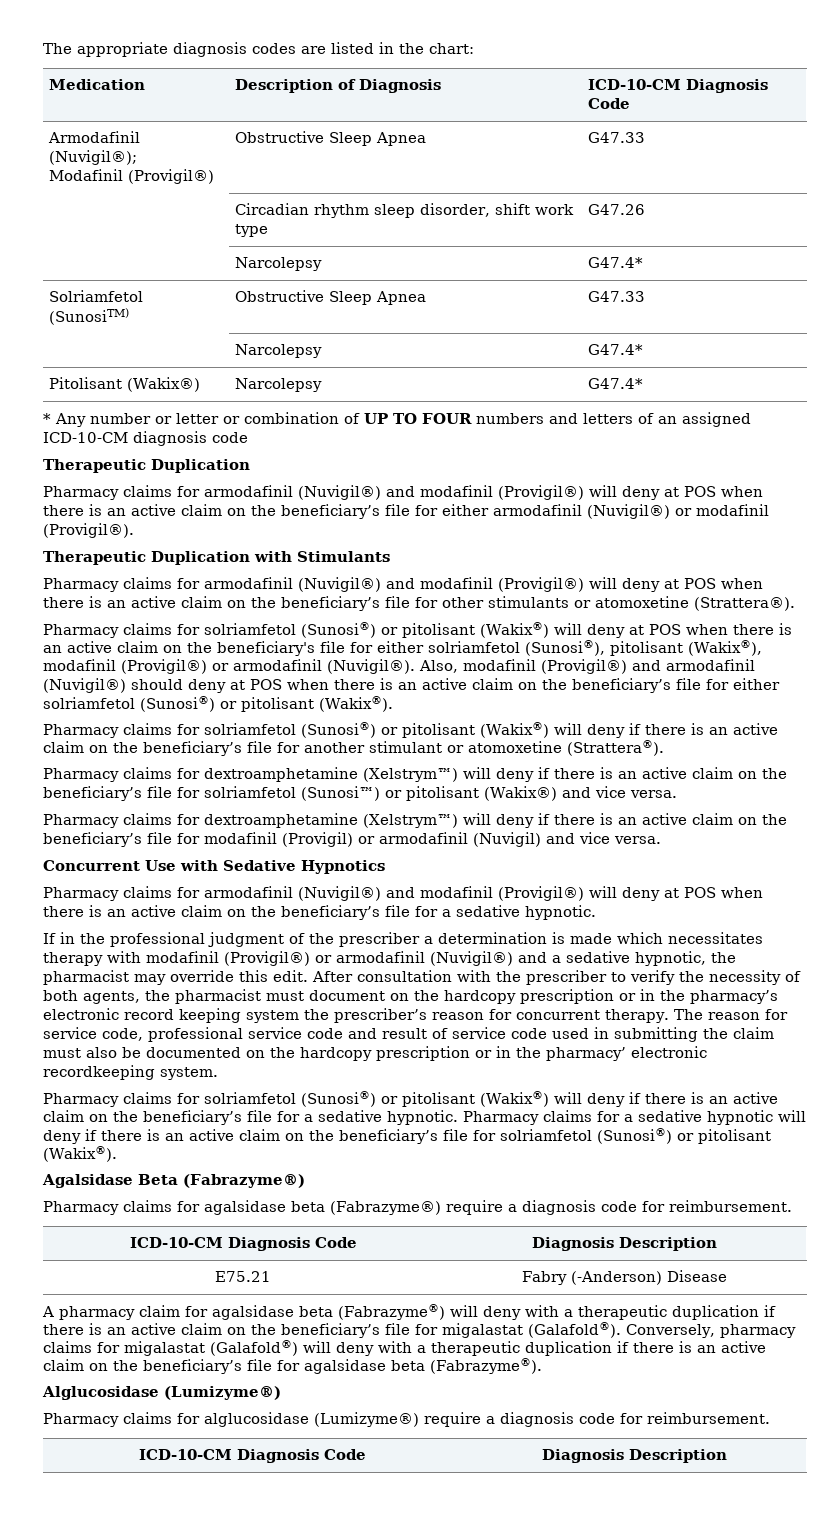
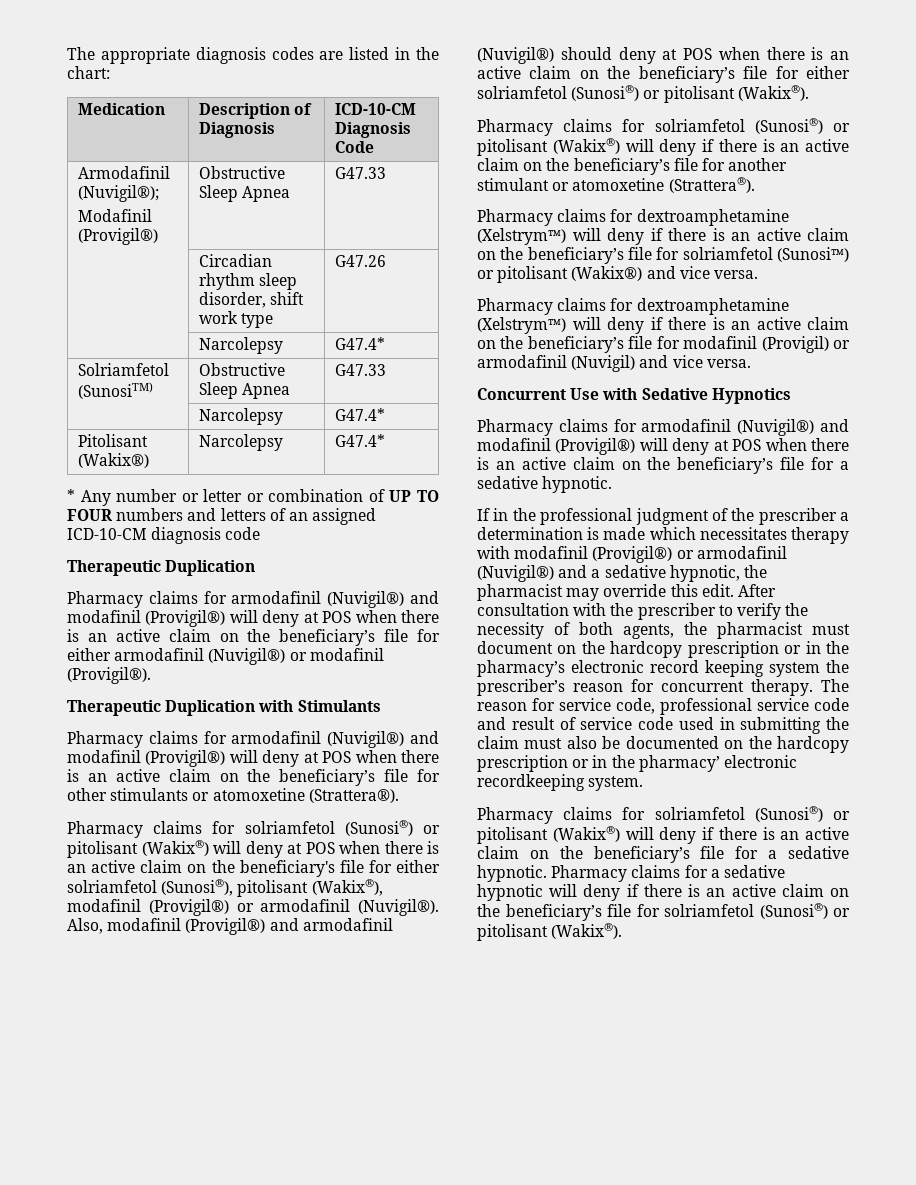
- Agalsidase Beta (Fabrazyme®)
- Pharmacy claims for agalsidase beta (Fabrazyme®) require a diagnosis code for reimbursement.
- ICD-10-CM Diagnosis Code | Diagnosis Description
- E75.21 | Fabry (-Anderson) Disease
- A pharmacy claim for agalsidase beta (Fabrazyme®) will deny with a therapeutic duplication if there is an active claim on the beneficiary’s file for migalastat (Galafold®). Conversely, pharmacy claims for migalastat (Galafold®) will deny with a therapeutic duplication if there is an active claim on the beneficiary’s file for agalsidase beta (Fabrazyme®).
- Alglucosidase (Lumizyme®)
- Pharmacy claims for alglucosidase (Lumizyme®) require a diagnosis code for reimbursement.
- ICD-10-CM Diagnosis Code | Diagnosis Description

